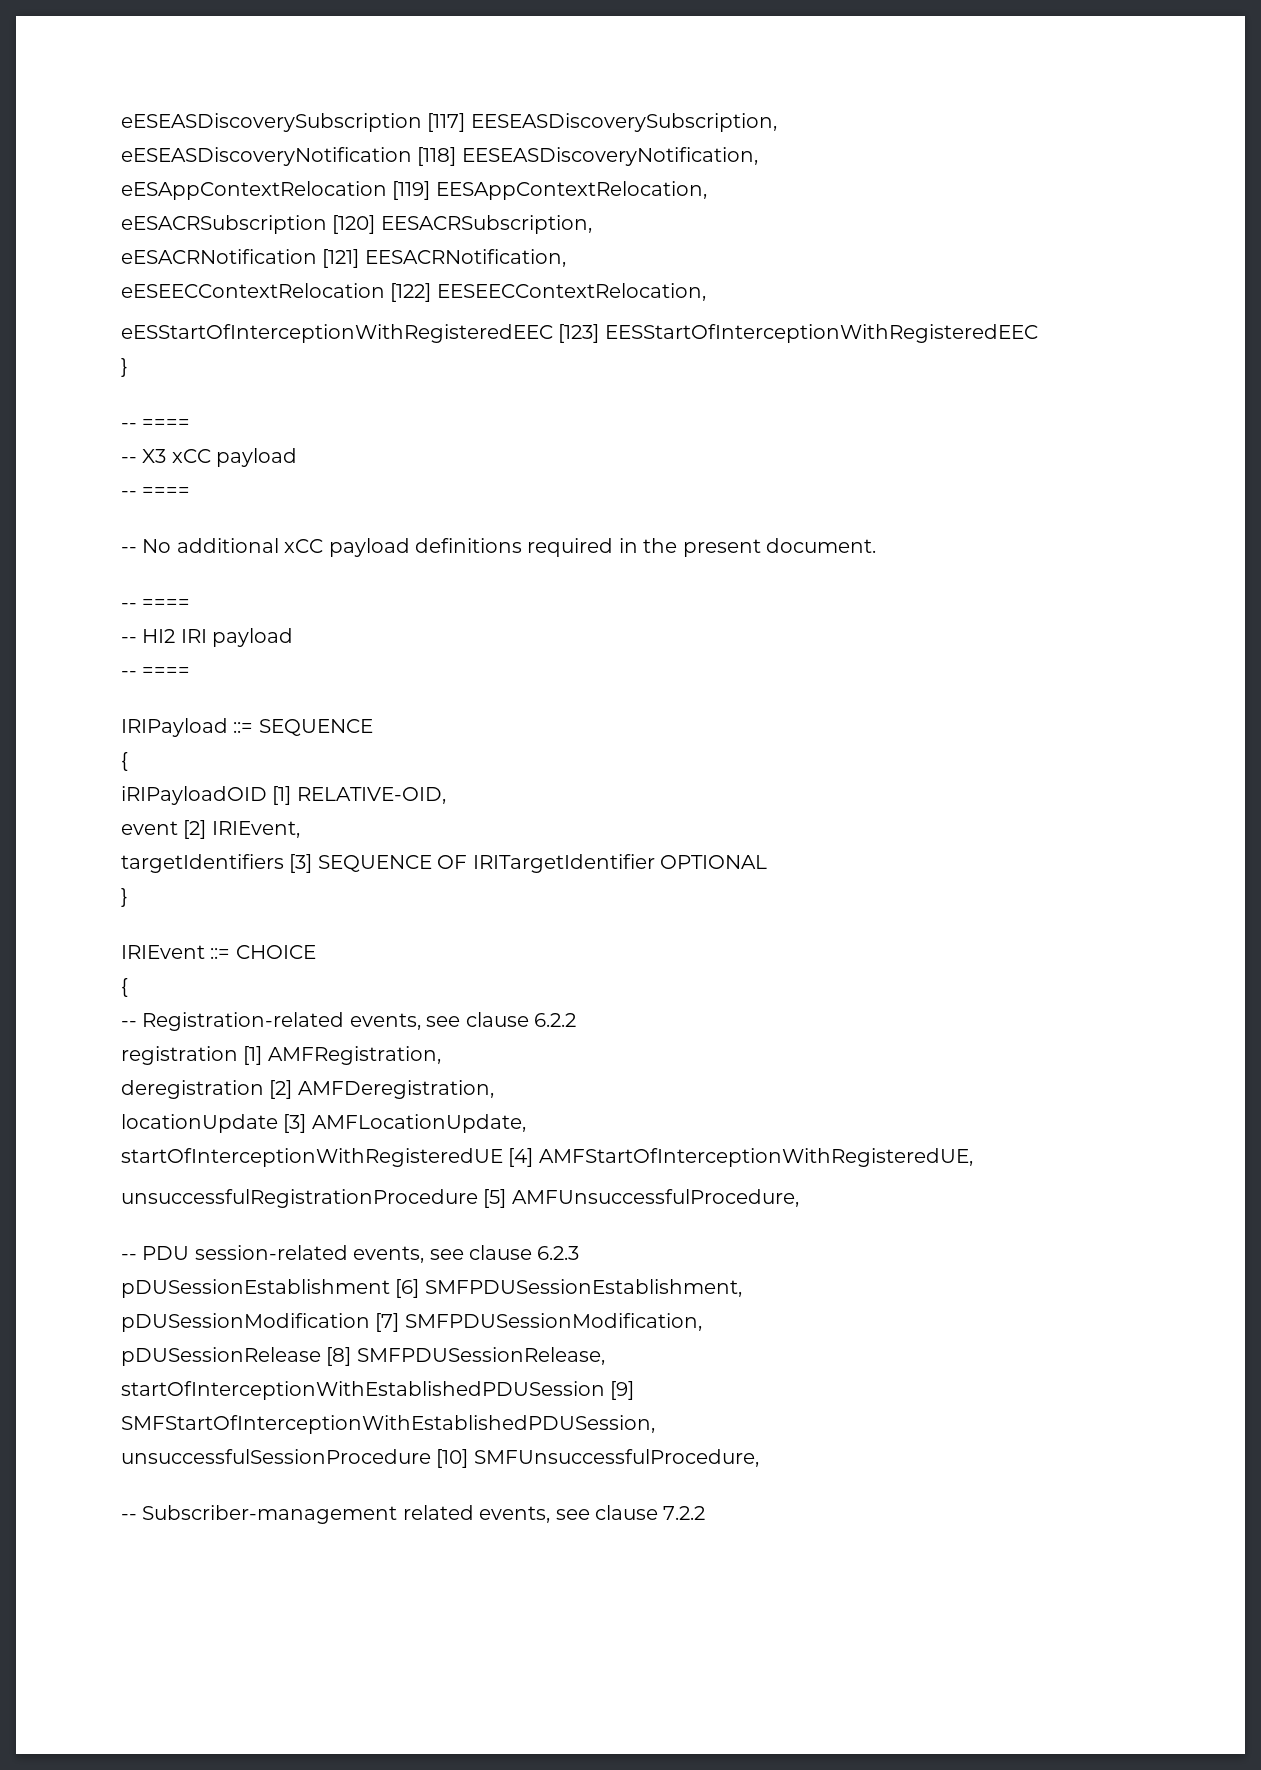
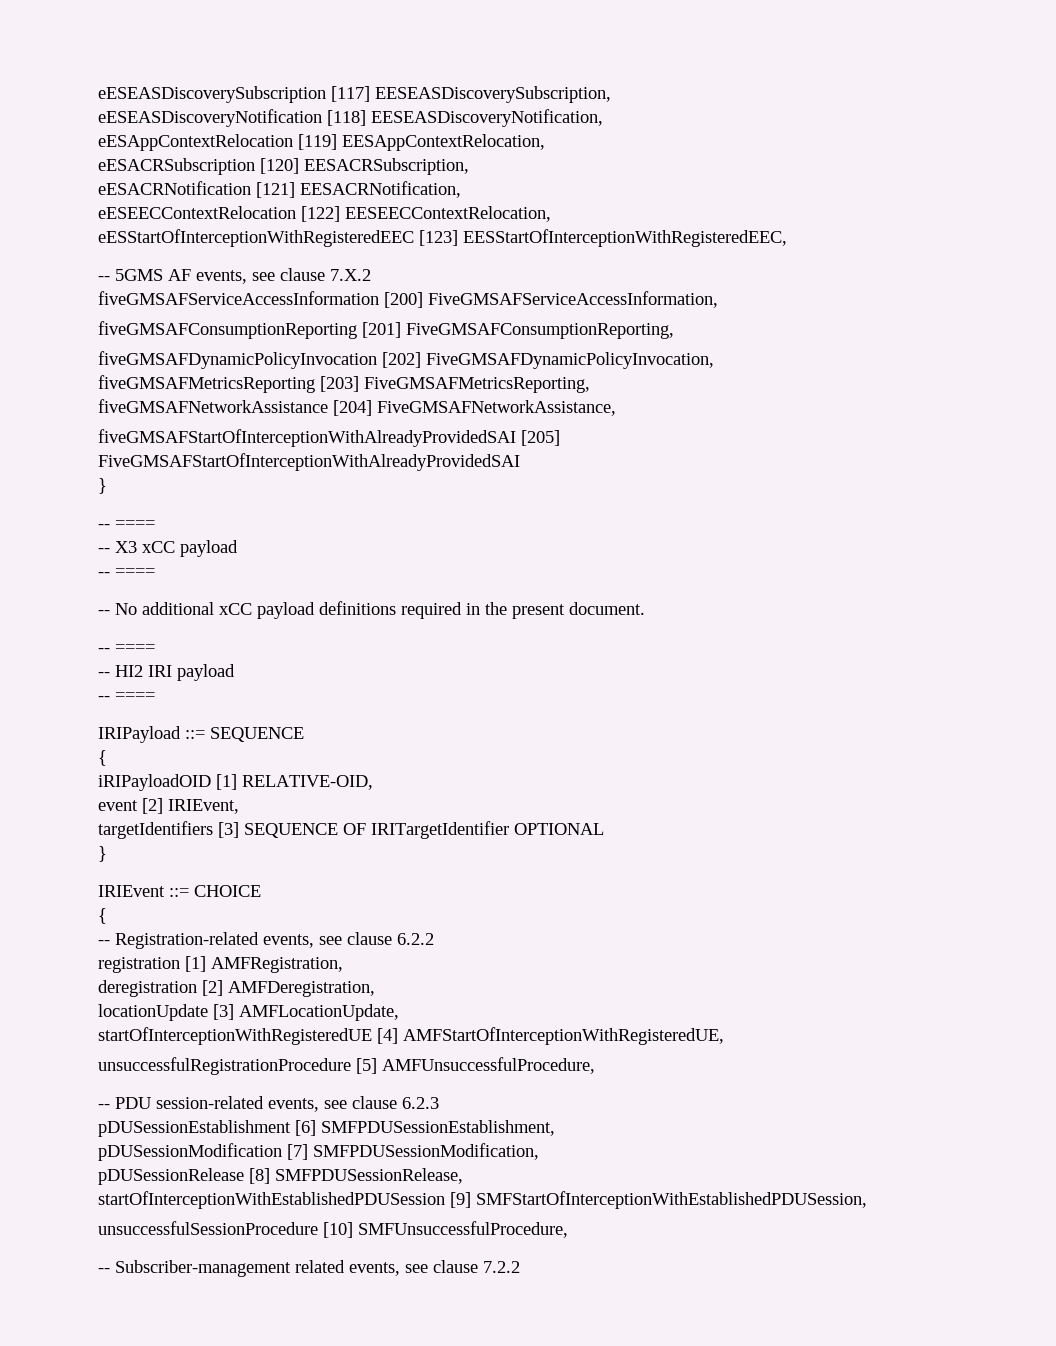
- eESStartOfInterceptionWithRegisteredEEC [123] EESStartOfInterceptionWithRegisteredEEC
+ eESStartOfInterceptionWithRegisteredEEC [123] EESStartOfInterceptionWithRegisteredEEC,
+ -- 5GMS AF events, see clause 7.X.2
+ fiveGMSAFServiceAccessInformation [200] FiveGMSAFServiceAccessInformation,
+ fiveGMSAFConsumptionReporting [201] FiveGMSAFConsumptionReporting,
+ fiveGMSAFDynamicPolicyInvocation [202] FiveGMSAFDynamicPolicyInvocation,
+ fiveGMSAFMetricsReporting [203] FiveGMSAFMetricsReporting,
+ fiveGMSAFNetworkAssistance [204] FiveGMSAFNetworkAssistance,
+ fiveGMSAFStartOfInterceptionWithAlreadyProvidedSAI [205] FiveGMSAFStartOfInterceptionWithAlreadyProvidedSAI

